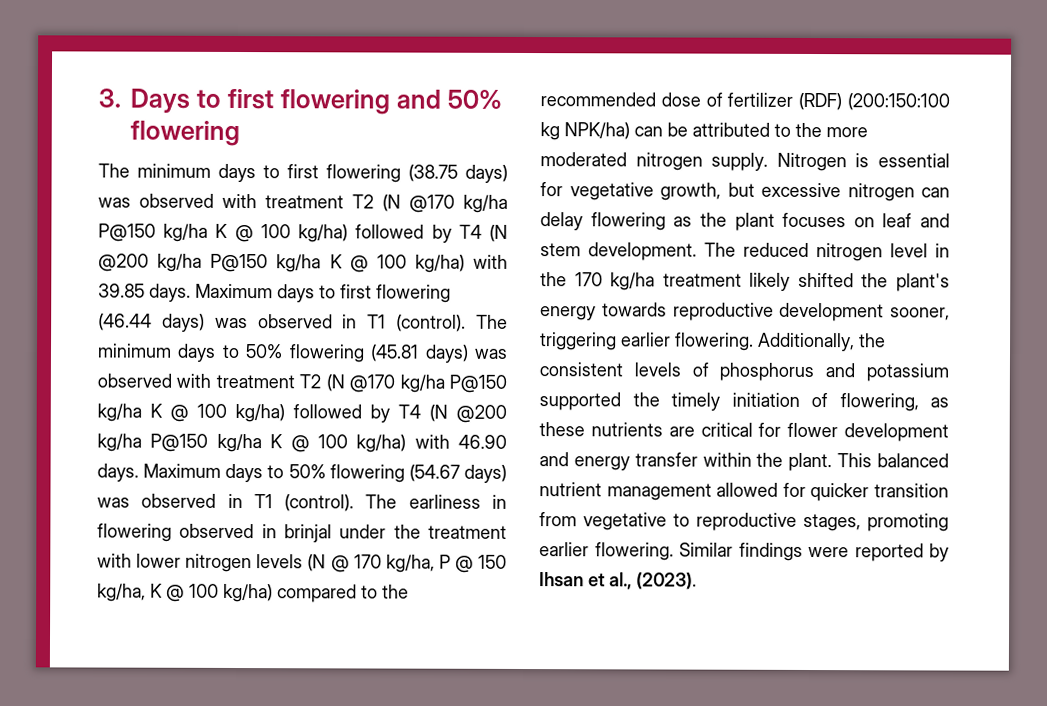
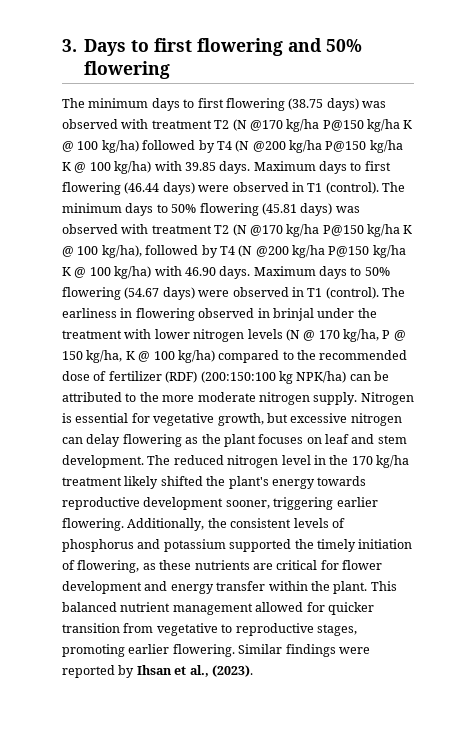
- Maximum days to first flowering (46.44 days) was observed in T1 (control).
+ Maximum days to first flowering (46.44 days) were observed in T1 (control).
- The minimum days to 50% flowering (45.81 days) was observed with treatment T2 (N @170 kg/ha P@150 kg/ha K @ 100 kg/ha) followed by T4 (N @200 kg/ha P@150 kg/ha K @ 100 kg/ha) with 46.90 days.
+ The minimum days to 50% flowering (45.81 days) was observed with treatment T2 (N @170 kg/ha P@150 kg/ha K @ 100 kg/ha), followed by T4 (N @200 kg/ha P@150 kg/ha K @ 100 kg/ha) with 46.90 days.
- Maximum days to 50% flowering (54.67 days) was observed in T1 (control).
+ Maximum days to 50% flowering (54.67 days) were observed in T1 (control).
- The earliness in flowering observed in brinjal under the treatment with lower nitrogen levels (N @ 170 kg/ha, P @ 150 kg/ha, K @ 100 kg/ha) compared to the recommended dose of fertilizer (RDF) (200:150:100 kg NPK/ha) can be attributed to the more moderated nitrogen supply.
+ The earliness in flowering observed in brinjal under the treatment with lower nitrogen levels (N @ 170 kg/ha, P @ 150 kg/ha, K @ 100 kg/ha) compared to the recommended dose of fertilizer (RDF) (200:150:100 kg NPK/ha) can be attributed to the more moderate nitrogen supply.

